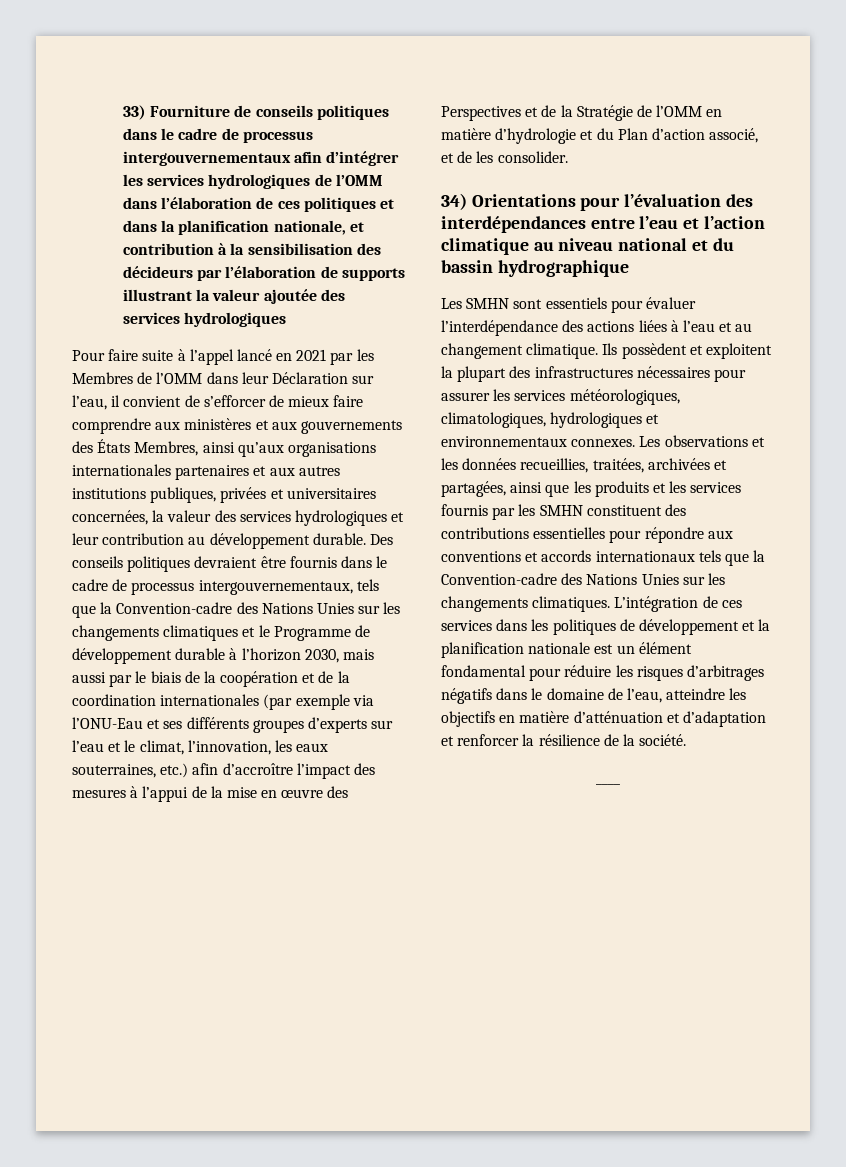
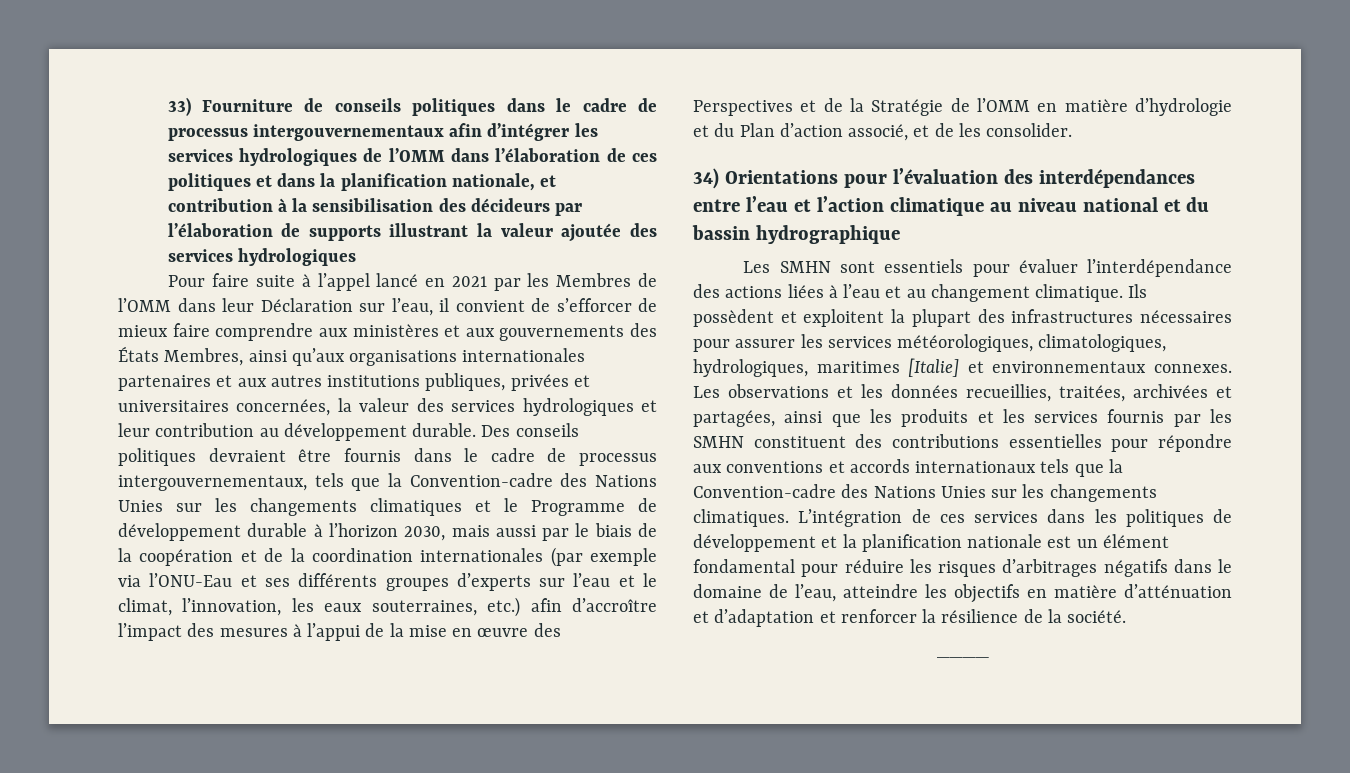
- Ils possèdent et exploitent la plupart des infrastructures nécessaires pour assurer les services météorologiques, climatologiques, hydrologiques et environnementaux connexes.
+ Ils possèdent et exploitent la plupart des infrastructures nécessaires pour assurer les services météorologiques, climatologiques, hydrologiques, maritimes [Italie] et environnementaux connexes.

